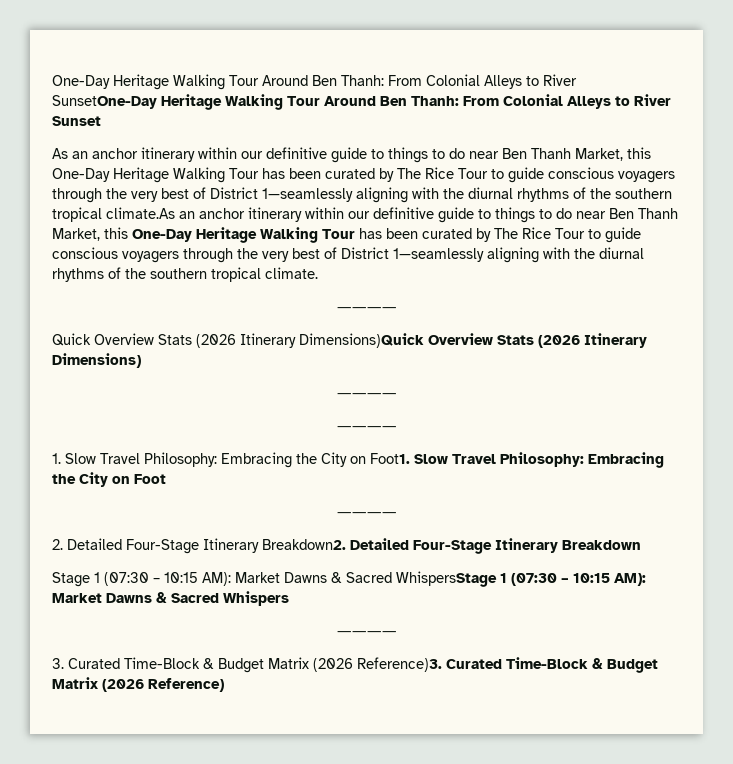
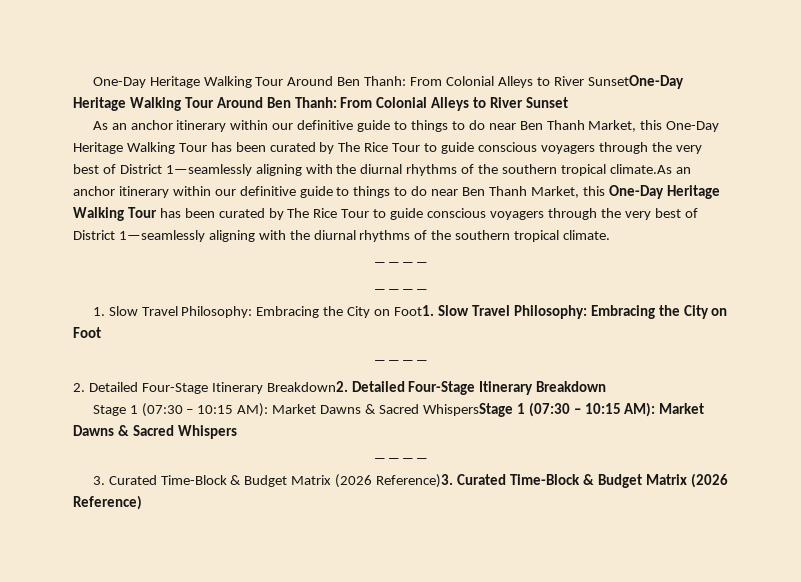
- Quick Overview Stats (2026 Itinerary Dimensions)Quick Overview Stats (2026 Itinerary Dimensions)
- ――――

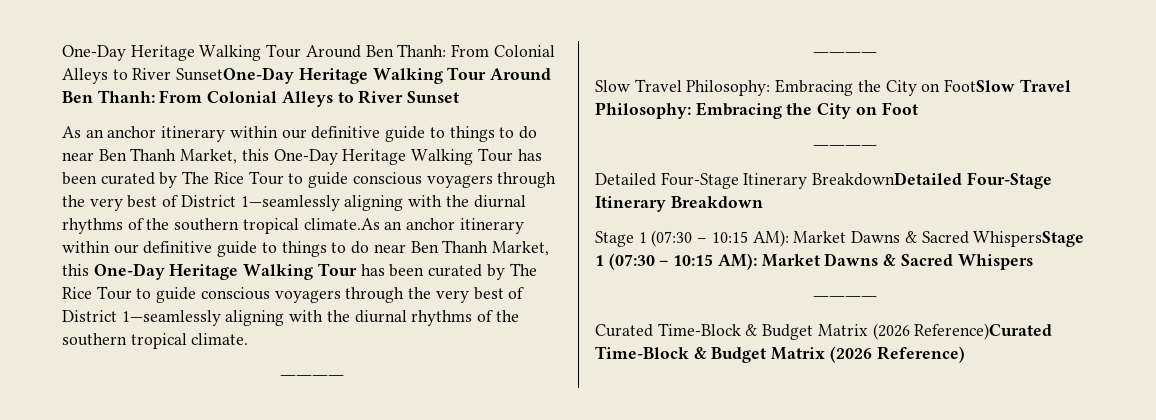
- 1. Slow Travel Philosophy: Embracing the City on Foot1. Slow Travel Philosophy: Embracing the City on Foot
+ Slow Travel Philosophy: Embracing the City on FootSlow Travel Philosophy: Embracing the City on Foot
- 2. Detailed Four-Stage Itinerary Breakdown2. Detailed Four-Stage Itinerary Breakdown
+ Detailed Four-Stage Itinerary BreakdownDetailed Four-Stage Itinerary Breakdown
- 3. Curated Time-Block & Budget Matrix (2026 Reference)3. Curated Time-Block & Budget Matrix (2026 Reference)
+ Curated Time-Block & Budget Matrix (2026 Reference)Curated Time-Block & Budget Matrix (2026 Reference)

